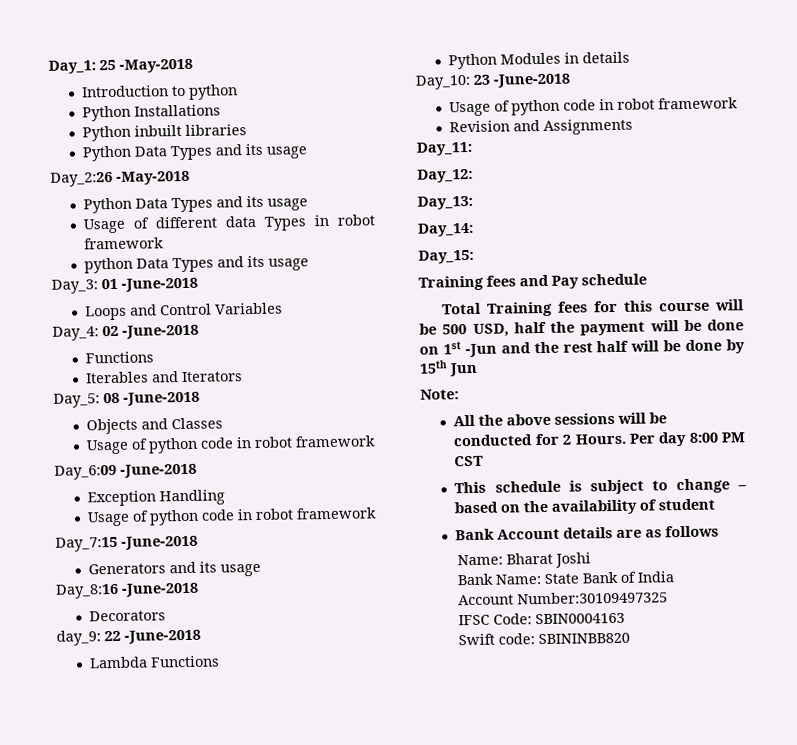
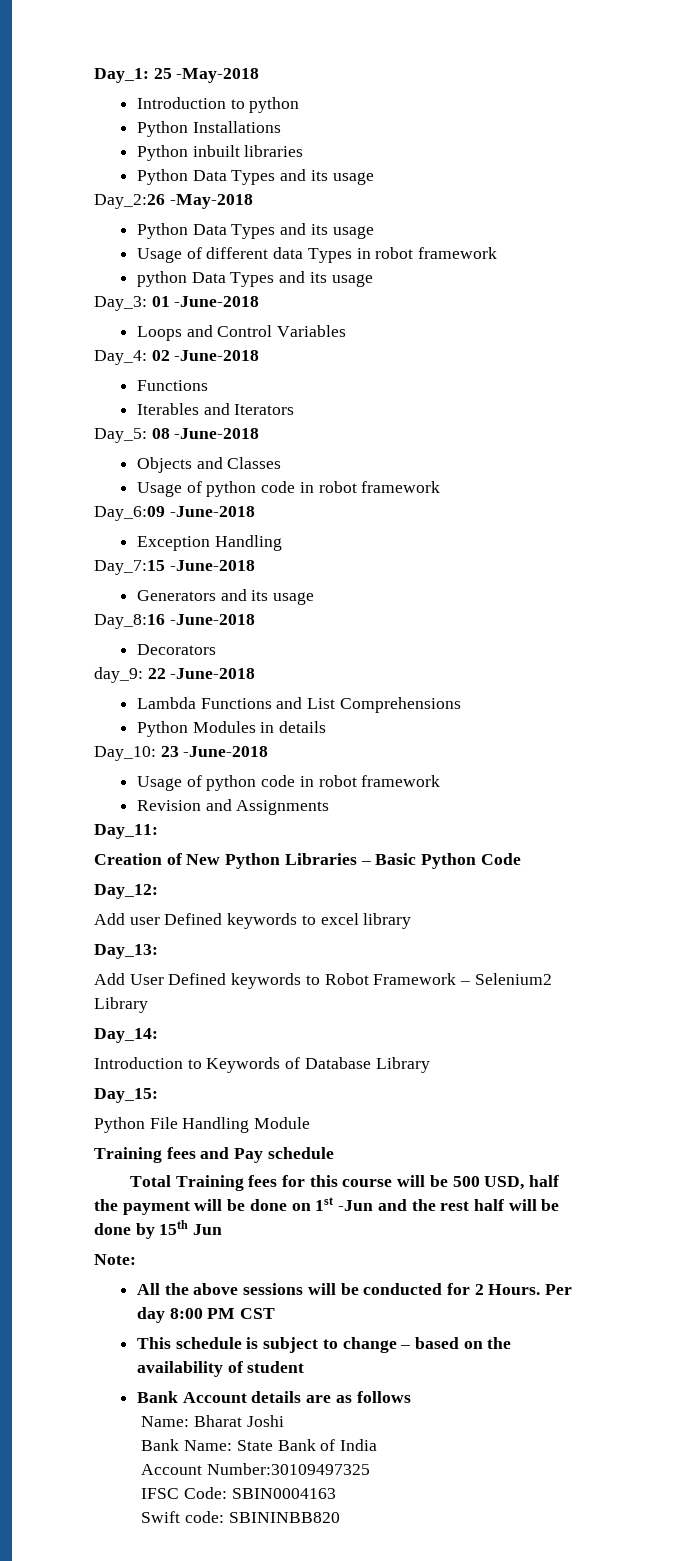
  Exception Handling
- Usage of python code in robot framework
- Lambda Functions
+ Lambda Functions and List Comprehensions
+ Creation of New Python Libraries – Basic Python Code
  Day_12:
+ Add user Defined keywords to excel library
  Day_13:
+ Add User Defined keywords to Robot Framework – Selenium2 Library
  Day_14:
+ Introduction to Keywords of Database Library
  Day_15:
+ Python File Handling Module

